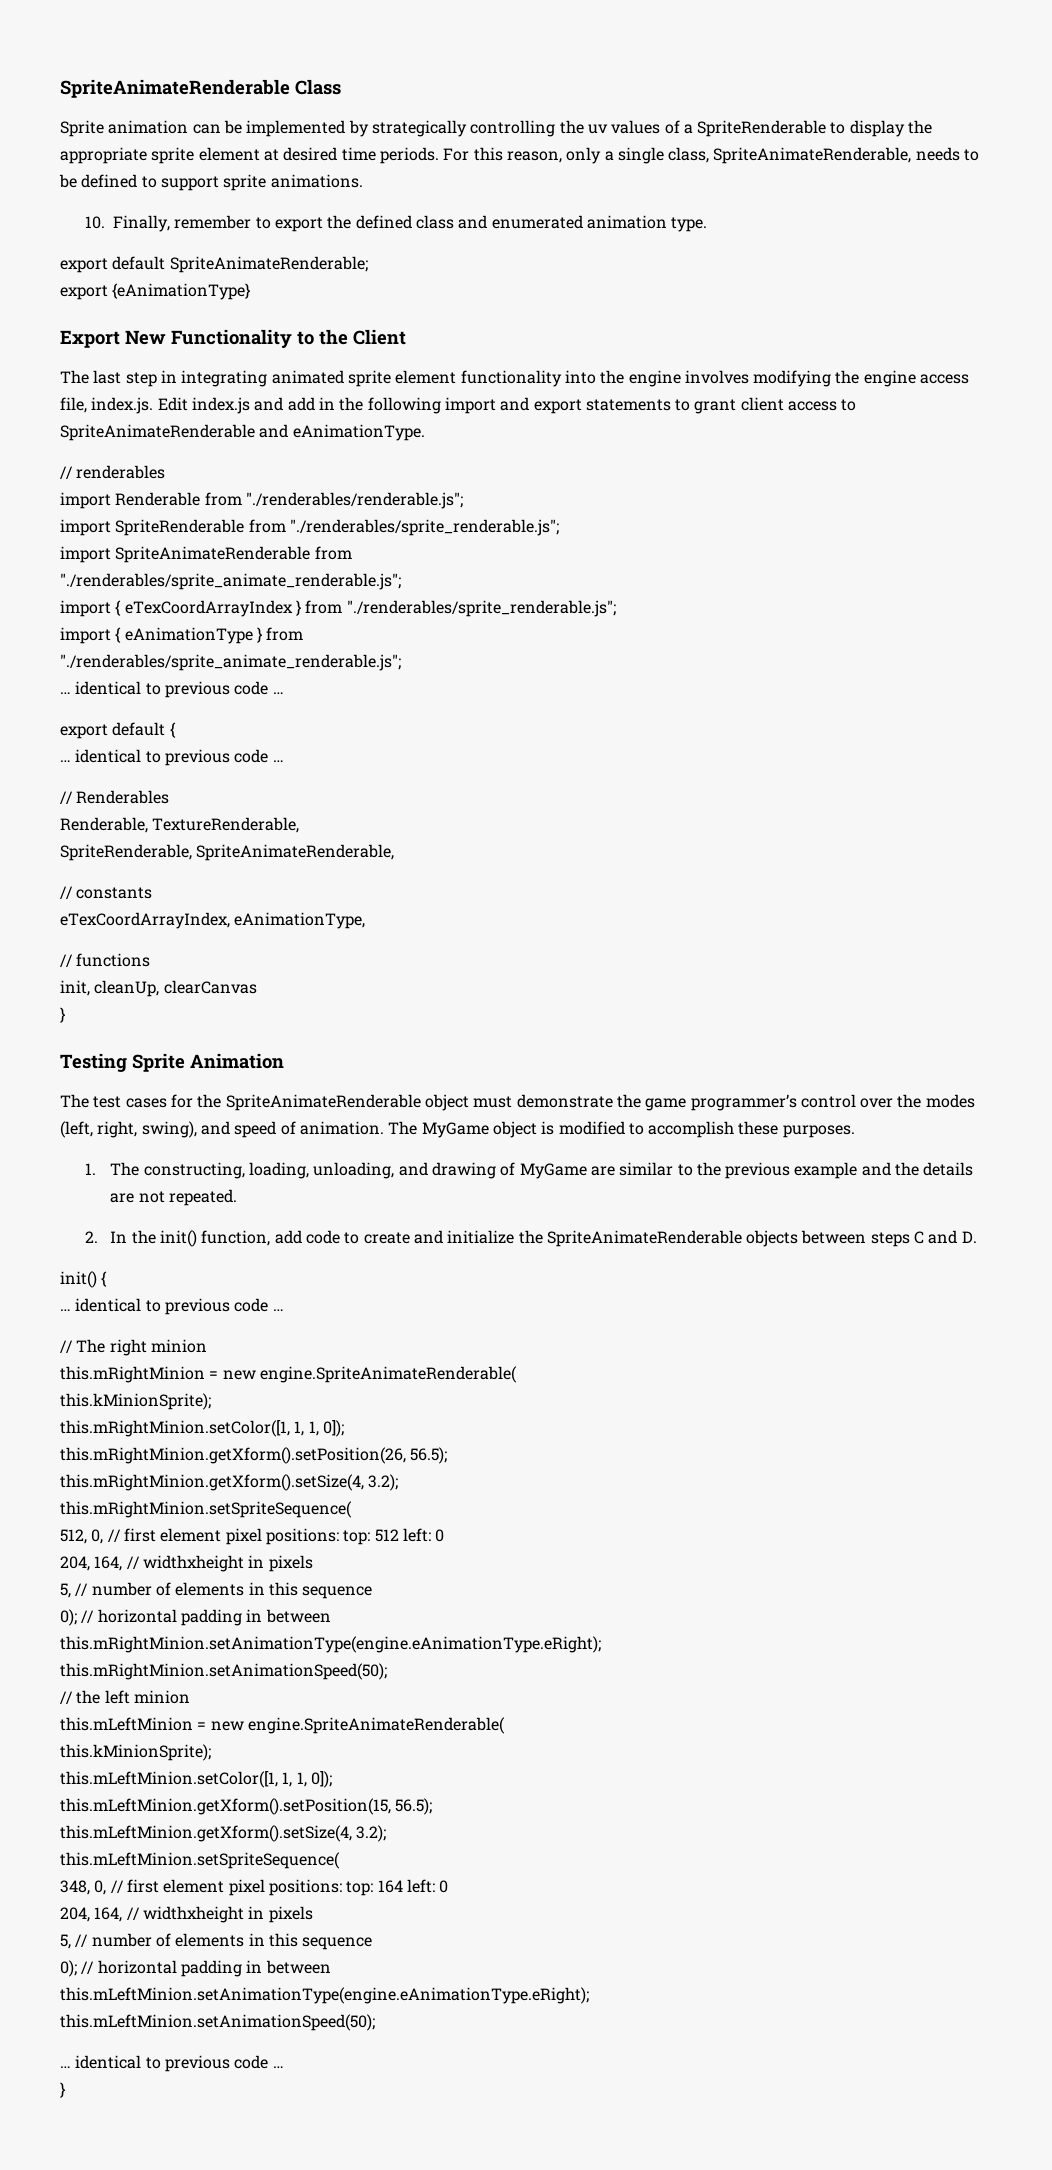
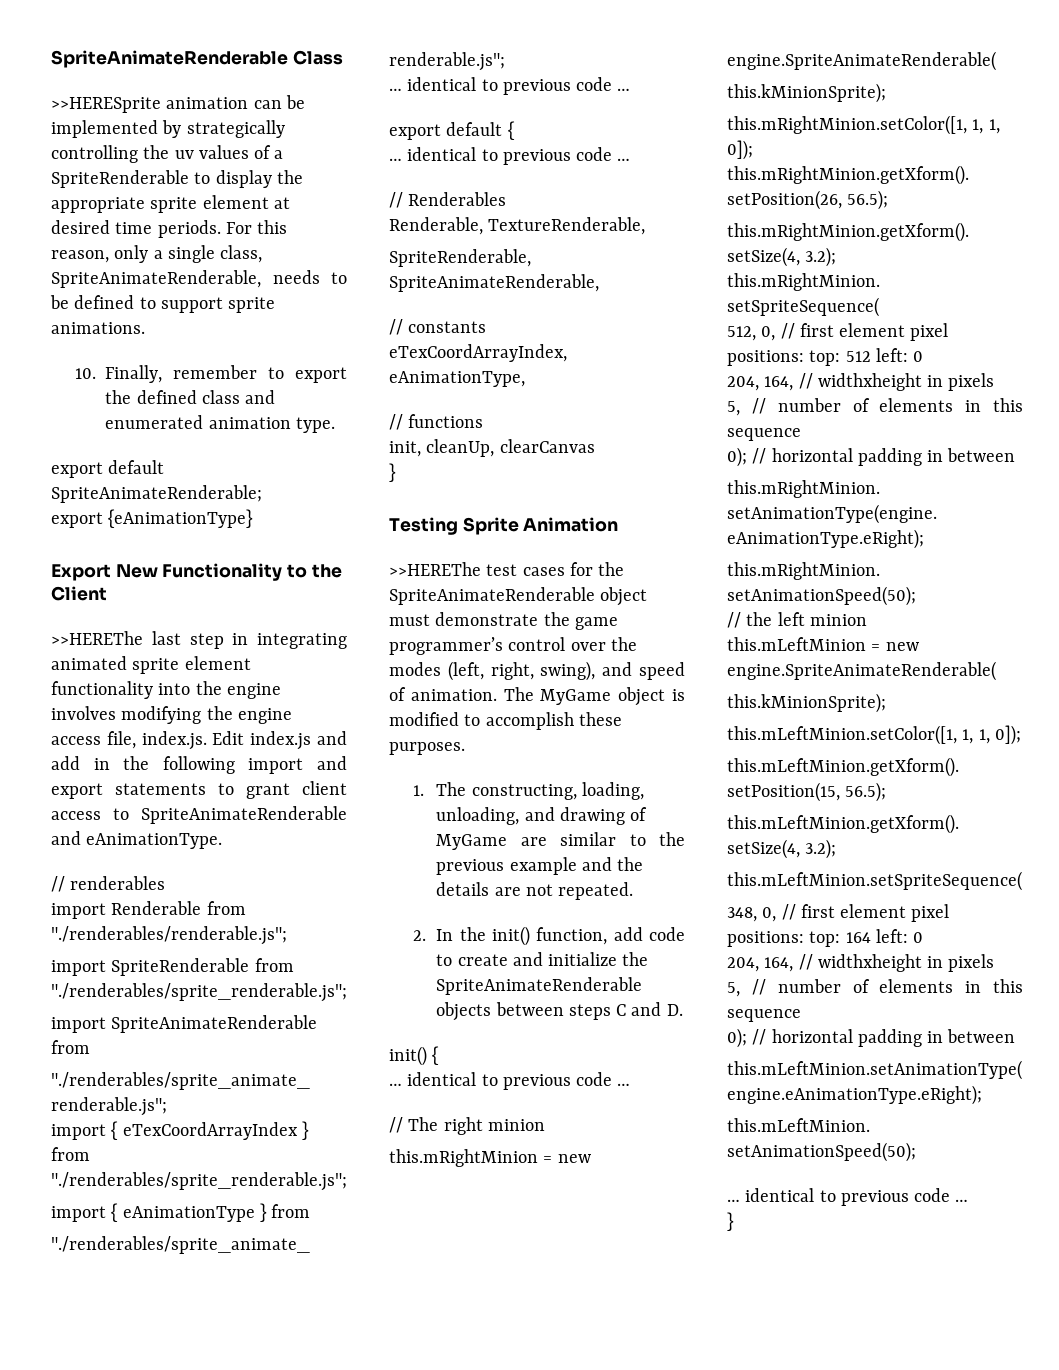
- Sprite animation can be implemented by strategically controlling the uv values of a SpriteRenderable to display the appropriate sprite element at desired time periods.
+ >>HERESprite animation can be implemented by strategically controlling the uv values of a SpriteRenderable to display the appropriate sprite element at desired time periods.
- The last step in integrating animated sprite element functionality into the engine involves modifying the engine access file, index.js. Edit index.js and add in the following import and export statements to grant client access to SpriteAnimateRenderable and eAnimationType.
+ >>HEREThe last step in integrating animated sprite element functionality into the engine involves modifying the engine access file, index.js. Edit index.js and add in the following import and export statements to grant client access to SpriteAnimateRenderable and eAnimationType.
- The test cases for the SpriteAnimateRenderable object must demonstrate the game programmer’s control over the modes (left, right, swing), and speed of animation.
+ >>HEREThe test cases for the SpriteAnimateRenderable object must demonstrate the game programmer’s control over the modes (left, right, swing), and speed of animation.

